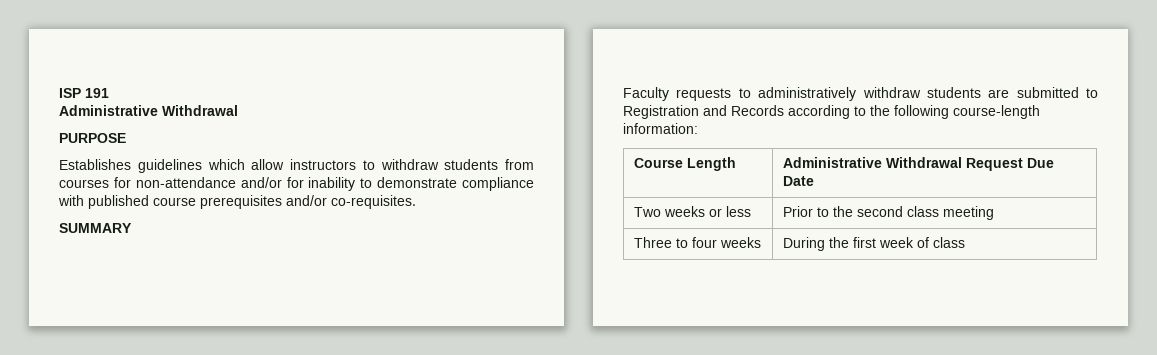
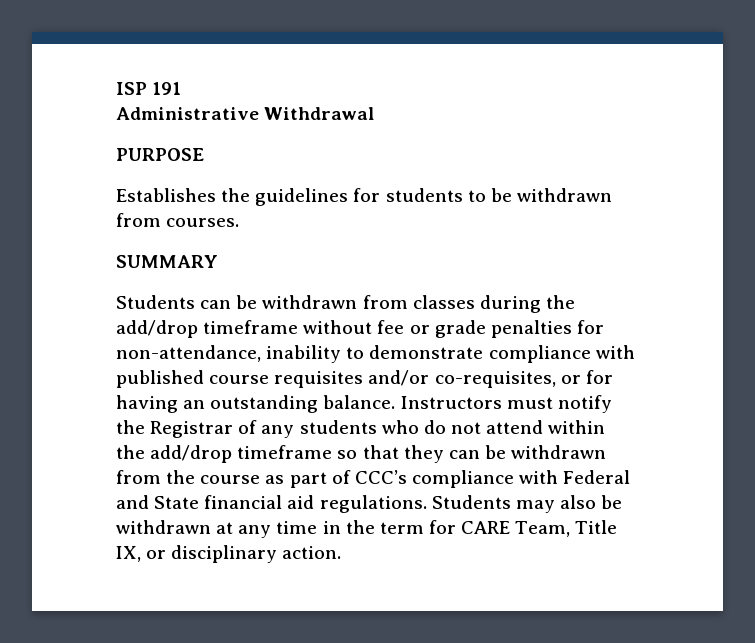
- Establishes guidelines which allow instructors to withdraw students from courses for non-attendance and/or for inability to demonstrate compliance with published course prerequisites and/or co-requisites.
+ Establishes the guidelines for students to be withdrawn from courses.
  SUMMARY
- Faculty requests to administratively withdraw students are submitted to Registration and Records according to the following course-length information:
- Course Length | Administrative Withdrawal Request Due Date
- Two weeks or less | Prior to the second class meeting
- Three to four weeks | During the first week of class
+ Students can be withdrawn from classes during the add/drop timeframe without fee or grade penalties for non-attendance, inability to demonstrate compliance with published course requisites and/or co-requisites, or for having an outstanding balance. Instructors must notify the Registrar of any students who do not attend within the add/drop timeframe so that they can be withdrawn from the course as part of CCC’s compliance with Federal and State financial aid regulations. Students may also be withdrawn at any time in the term for CARE Team, Title IX, or disciplinary action.

